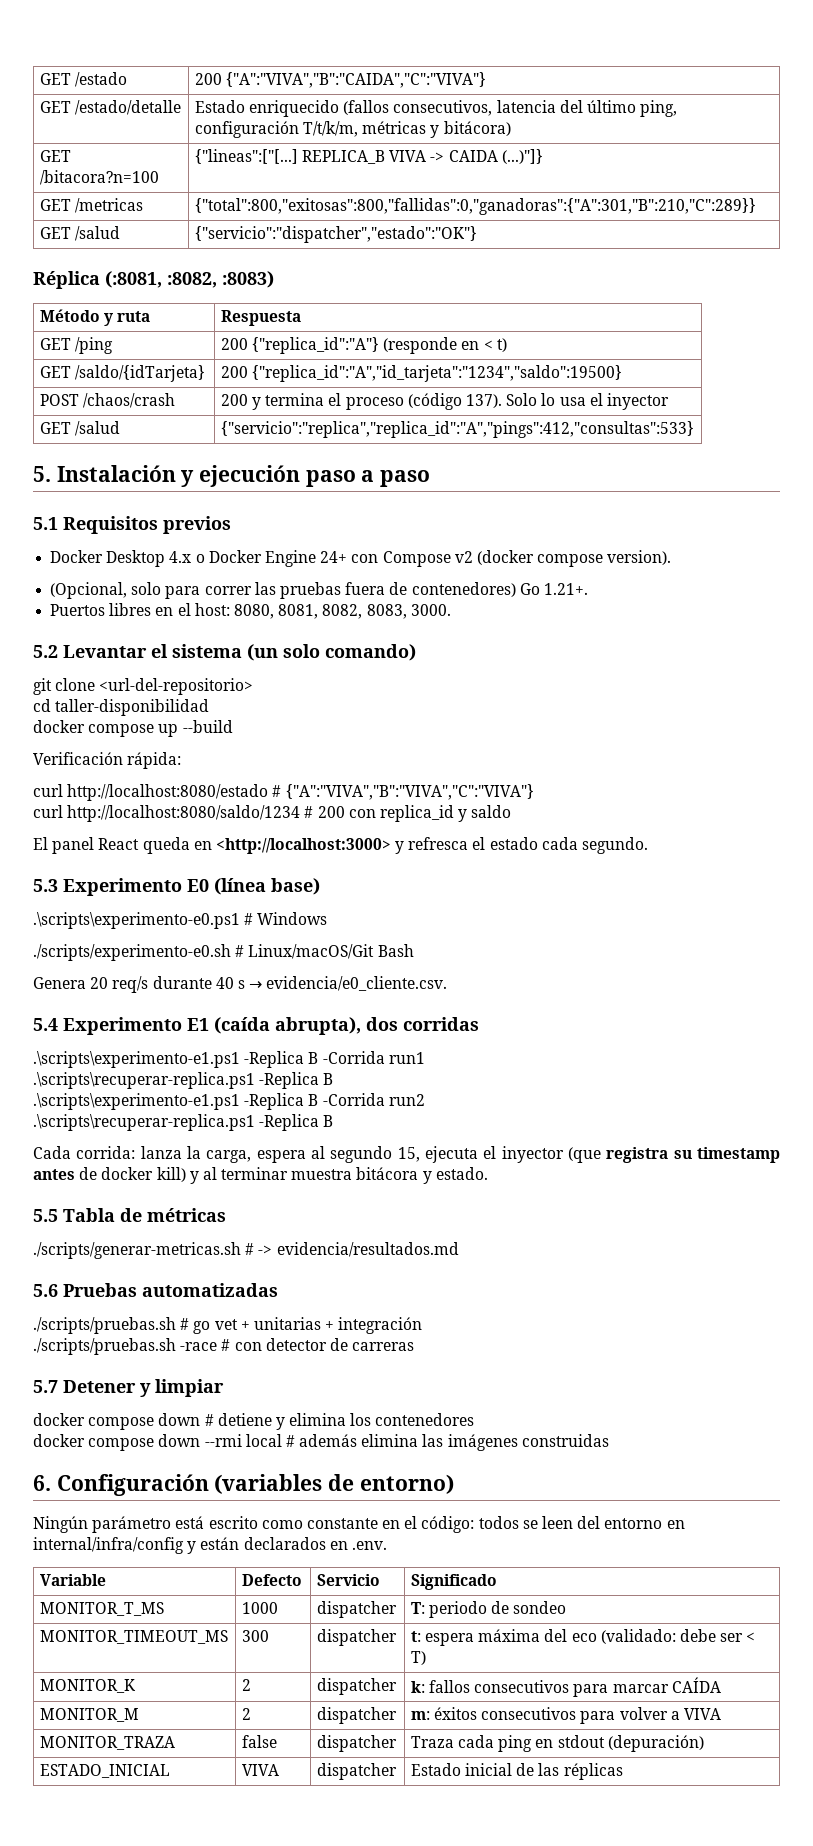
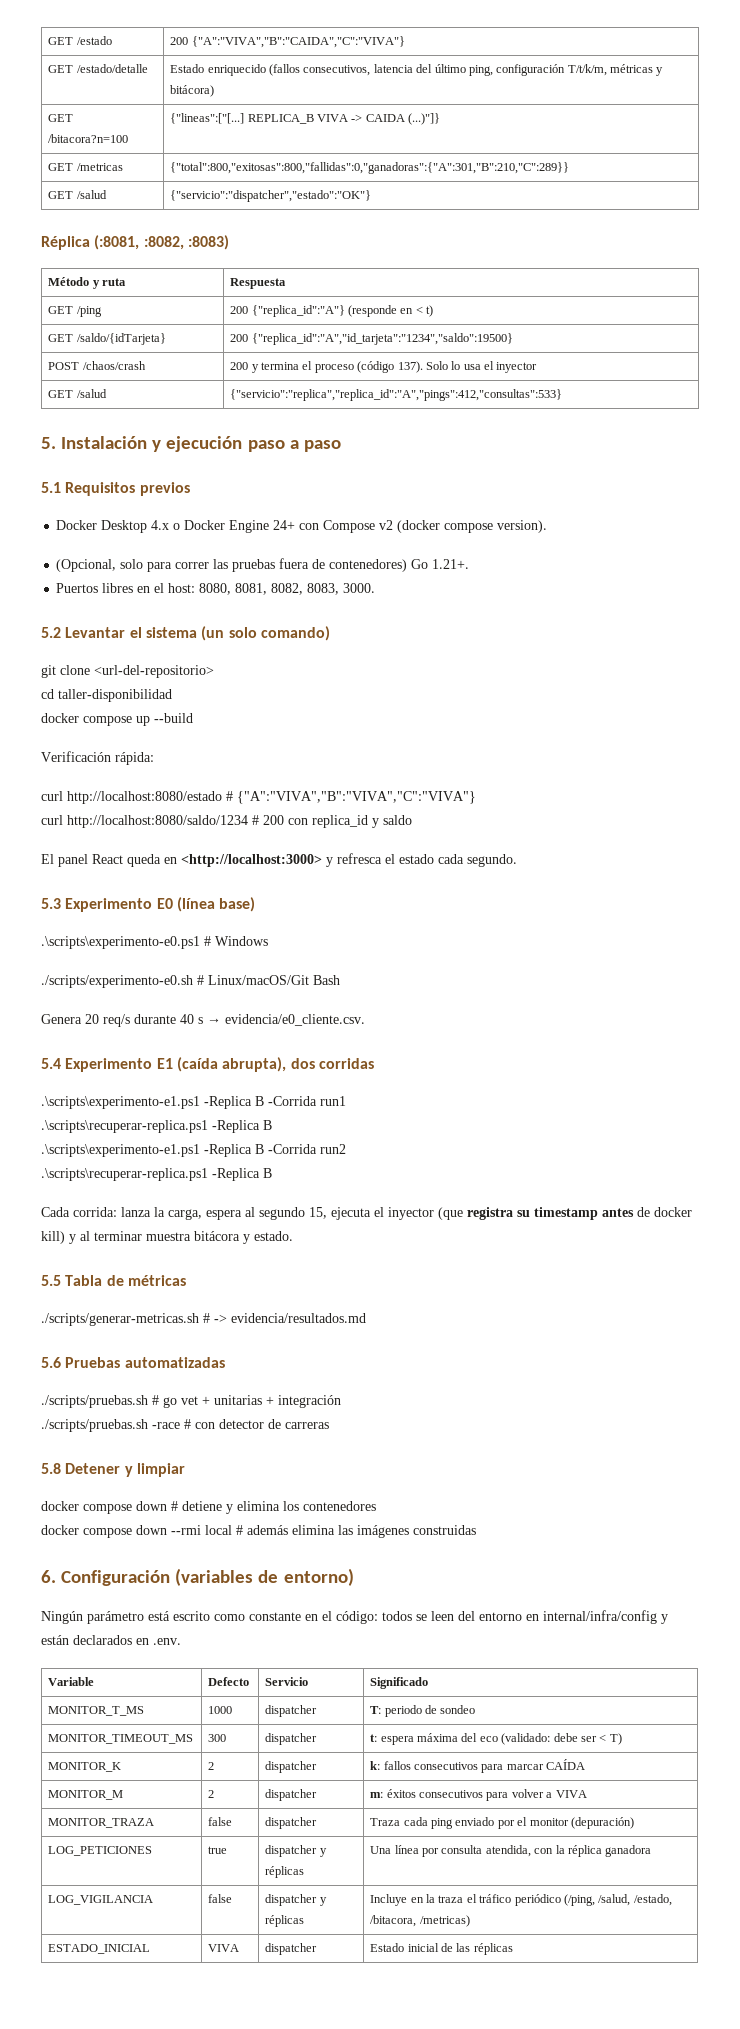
- 5.7 Detener y limpiar
+ 5.8 Detener y limpiar
- MONITOR_TRAZA | false | dispatcher | Traza cada ping en stdout (depuración)
+ MONITOR_TRAZA | false | dispatcher | Traza cada ping enviado por el monitor (depuración)
+ LOG_PETICIONES | true | dispatcher y réplicas | Una línea por consulta atendida, con la réplica ganadora
+ LOG_VIGILANCIA | false | dispatcher y réplicas | Incluye en la traza el tráfico periódico (/ping, /salud, /estado, /bitacora, /metricas)

